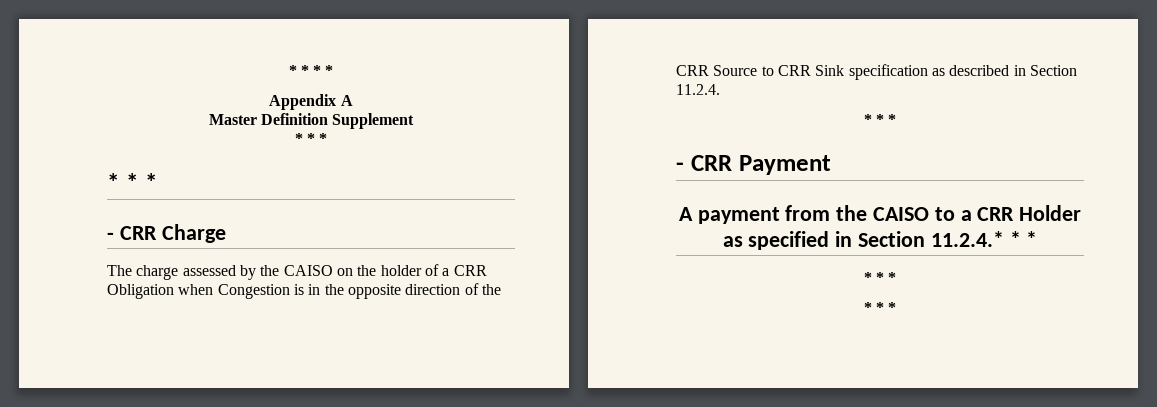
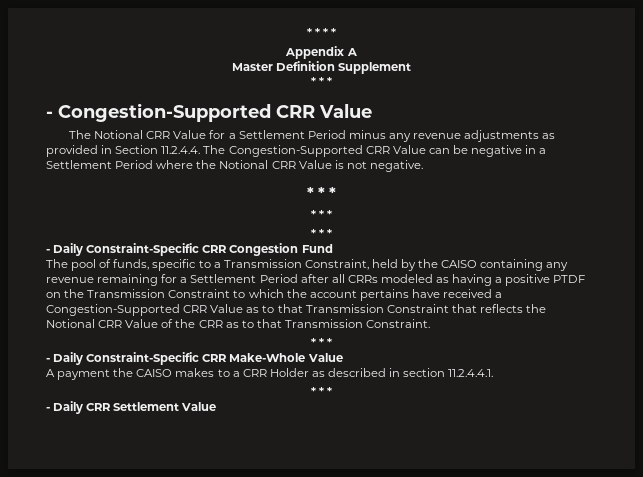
  Master Definition Supplement
  * * *
+ - Congestion-Supported CRR Value
+ The Notional CRR Value for a Settlement Period minus any revenue adjustments as provided in Section 11.2.4.4. The Congestion-Supported CRR Value can be negative in a Settlement Period where the Notional CRR Value is not negative.
  * * *
- - CRR Charge
- The charge assessed by the CAISO on the holder of a CRR Obligation when Congestion is in the opposite direction of the CRR Source to CRR Sink specification as described in Section 11.2.4.
- * * *
- - CRR Payment
- A payment from the CAISO to a CRR Holder as specified in Section 11.2.4.* * *
+ - Daily Constraint-Specific CRR Congestion Fund
+ The pool of funds, specific to a Transmission Constraint, held by the CAISO containing any revenue remaining for a Settlement Period after all CRRs modeled as having a positive PTDF on the Transmission Constraint to which the account pertains have received a Congestion-Supported CRR Value as to that Transmission Constraint that reflects the Notional CRR Value of the CRR as to that Transmission Constraint.
+ * * *
+ - Daily Constraint-Specific CRR Make-Whole Value
+ A payment the CAISO makes to a CRR Holder as described in section 11.2.4.4.1.
+ * * *
+ - Daily CRR Settlement Value

